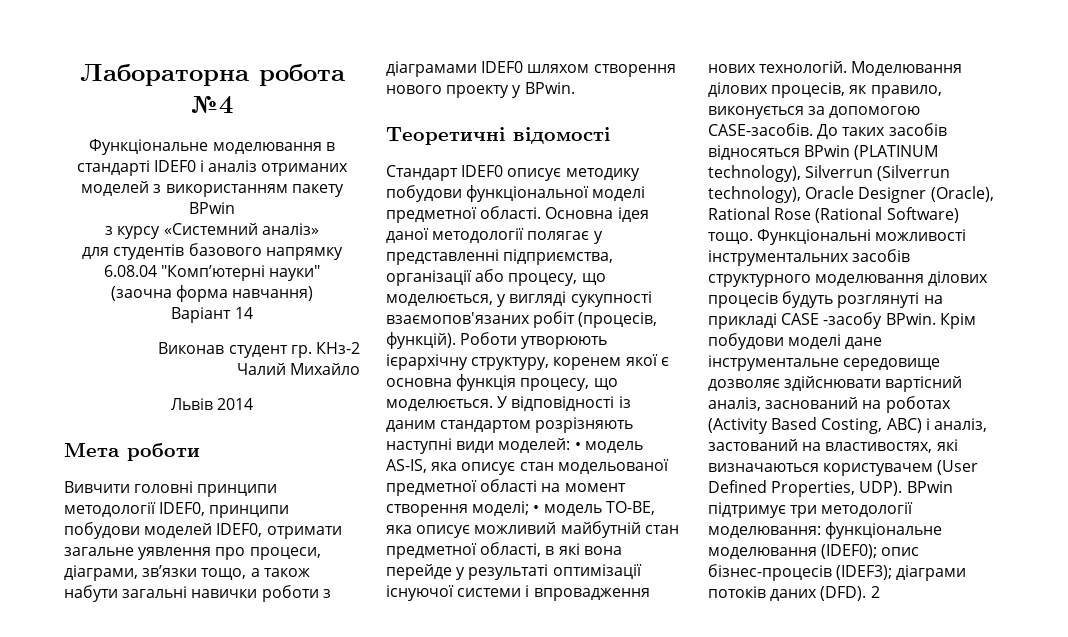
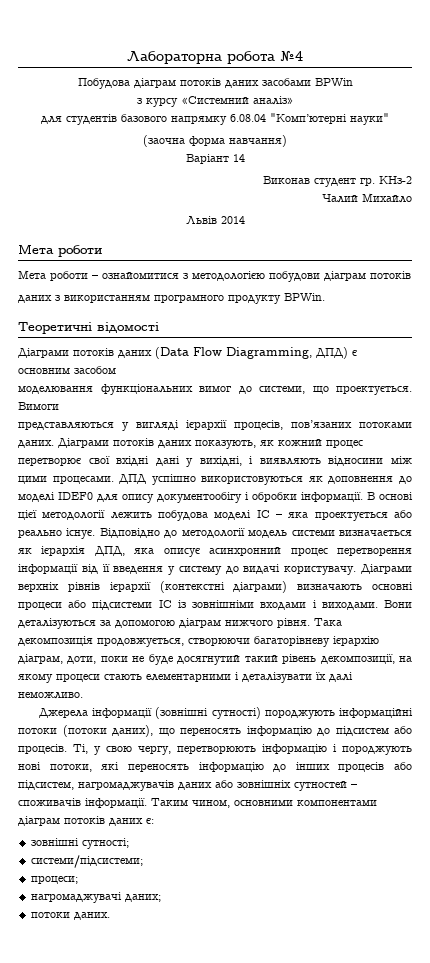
- Функціональне моделювання в стандарті IDEF0 і аналіз отриманих моделей з використанням пакету BPwin
+ Побудова діаграм потоків даних засобами BPWin
- Вивчити головні принципи методології IDEF0, принципи побудови моделей IDEF0, отримати загальне уявлення про процеси, діаграми, зв’язки тощо, а також набути загальні навички роботи з діаграмами IDEF0 шляхом створення нового проекту у BPwin.
+ Мета роботи – ознайомитися з методологією побудови діаграм потоків
+ даних з використанням програмного продукту BPWin.
  Теоретичні відомості
- Стандарт IDEF0 описує методику побудови функціональної моделі предметної області. Основна ідея даної методології полягає у представленні підприємства, організації або процесу, що моделюється, у вигляді сукупності взаємопов'язаних робіт (процесів, функцій). Роботи утворюють ієрархічну структуру, коренем якої є основна функція процесу, що моделюється. У відповідності із даним стандартом розрізняють наступні види моделей: • модель AS-IS, яка описує стан модельованої предметної області на момент створення моделі; • модель TO-BE, яка описує можливий майбутній стан предметної області, в які вона перейде у результаті оптимізації існуючої системи і впровадження нових технологій. Моделювання ділових процесів, як правило, виконується за допомогою CASE-засобів. До таких засобів відносяться BPwin (PLATINUM technology), Silverrun (Silverrun technology), Oracle Designer (Oracle), Rational Rose (Rational Software) тощо. Функціональні можливості інструментальних засобів структурного моделювання ділових процесів будуть розглянуті на прикладі CASE -засобу BPwin. Крім побудови моделі дане інструментальне середовище дозволяє здійснювати вартісний аналіз, заснований на роботах (Activity Based Costing, ABC) і аналіз, застований на властивостях, які визначаються користувачем (User Defined Properties, UDP). BPwin підтримує три методології моделювання: функціональне моделювання (IDEF0); опис бізнес-процесів (IDEF3); діаграми потоків даних (DFD). 2
+ Діаграми потоків даних (Data Flow Diagramming, ДПД) є основним засобом
+ моделювання функціональних вимог до системи, що проектується. Вимоги
+ представляються у вигляді ієрархії процесів, пов’язаних потоками даних. Діаграми потоків даних показують, як кожний процес перетворює свої вхідні дані у вихідні, і виявляють відносини між цими процесами. ДПД успішно використовуються як доповнення до моделі IDEF0 для опису документообігу і обробки інформації. В основі цієї методології лежить побудова моделі ІС – яка проектується або реально існує. Відповідно до методології модель системи визначається як ієрархія ДПД, яка описує асинхронний процес перетворення інформації від її введення у систему до видачі користувачу. Діаграми верхніх рівнів ієрархії (контекстні діаграми) визначають основні процеси або підсистеми ІС із зовнішніми входами і виходами. Вони деталізуються за допомогою діаграм нижчого рівня. Така декомпозиція продовжується, створюючи багаторівневу ієрархію діаграм, доти, поки не буде досягнутий такий рівень декомпозиції, на якому процеси стають елементарними і деталізувати їх далі неможливо.
+ Джерела інформації (зовнішні сутності) породжують інформаційні потоки (потоки даних), що переносять інформацію до підсистем або процесів. Ті, у свою чергу, перетворюють інформацію і породжують нові потоки, які переносять інформацію до інших процесів або підсистем, нагромаджувачів даних або зовнішніх сутностей – споживачів інформації. Таким чином, основними компонентами діаграм потоків даних є:
+ зовнішні сутності;
+ системи/підсистеми;
+ процеси;
+ нагромаджувачі даних;
+ потоки даних.

